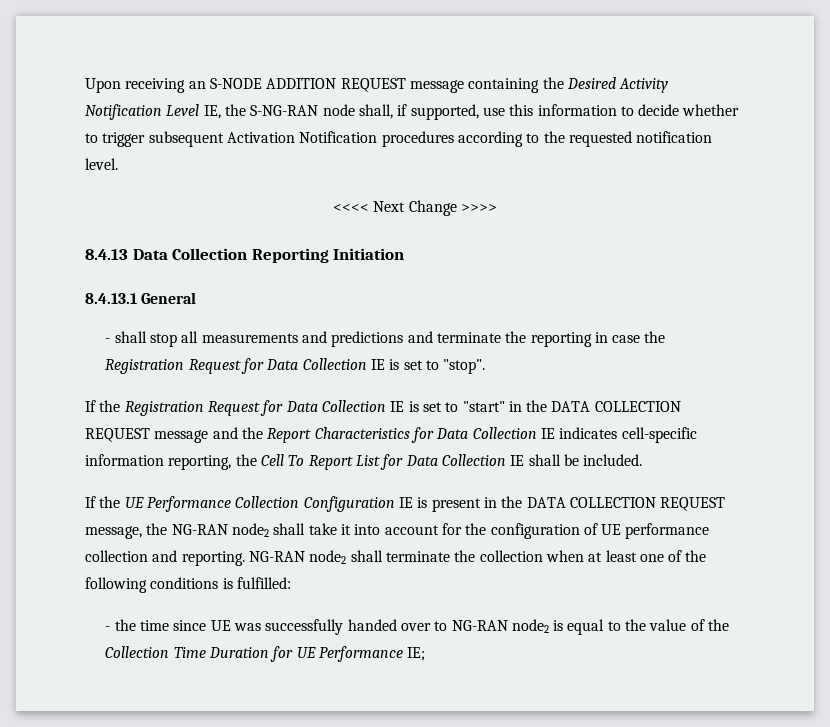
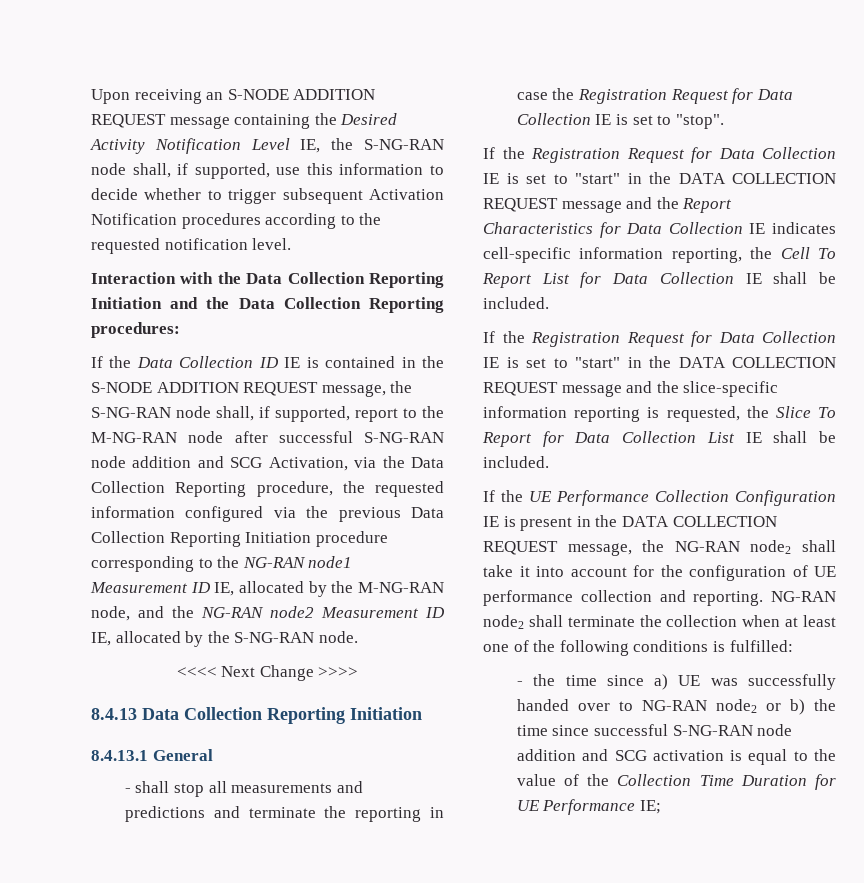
+ Interaction with the Data Collection Reporting Initiation and the Data Collection Reporting procedures:
+ If the Data Collection ID IE is contained in the S-NODE ADDITION REQUEST message, the S-NG-RAN node shall, if supported, report to the M-NG-RAN node after successful S-NG-RAN node addition and SCG Activation, via the Data Collection Reporting procedure, the requested information configured via the previous Data Collection Reporting Initiation procedure corresponding to the NG-RAN node1 Measurement ID IE, allocated by the M-NG-RAN node, and the NG-RAN node2 Measurement ID IE, allocated by the S-NG-RAN node.
+ If the Registration Request for Data Collection IE is set to "start" in the DATA COLLECTION REQUEST message and the slice-specific information reporting is requested, the Slice To Report for Data Collection List IE shall be included.
- - the time since UE was successfully handed over to NG-RAN node2 is equal to the value of the Collection Time Duration for UE Performance IE;
+ - the time since a) UE was successfully handed over to NG-RAN node2 or b) the time since successful S-NG-RAN node addition and SCG activation is equal to the value of the Collection Time Duration for UE Performance IE;

